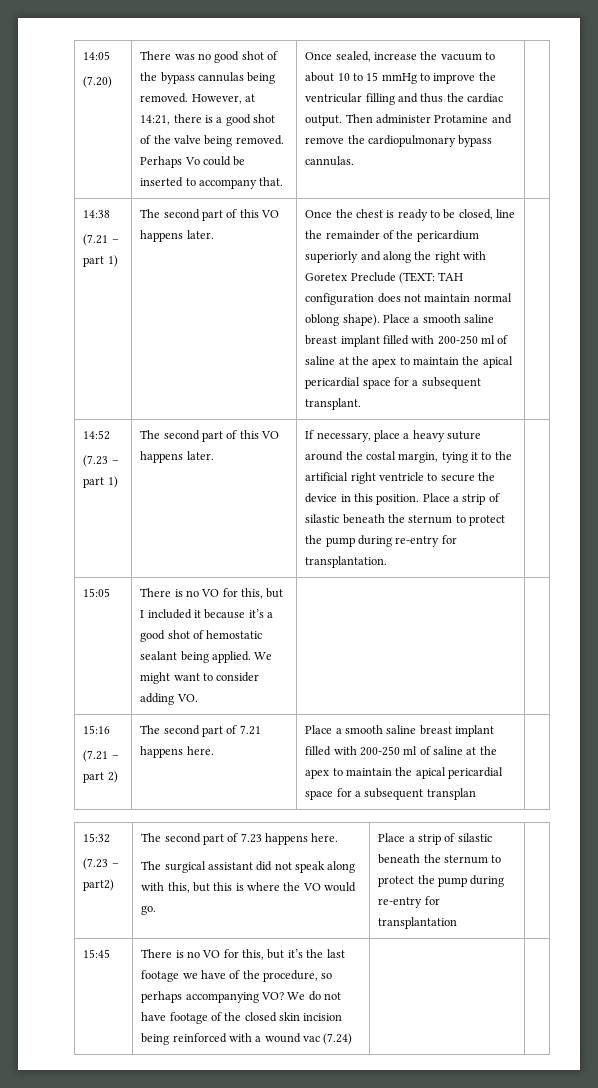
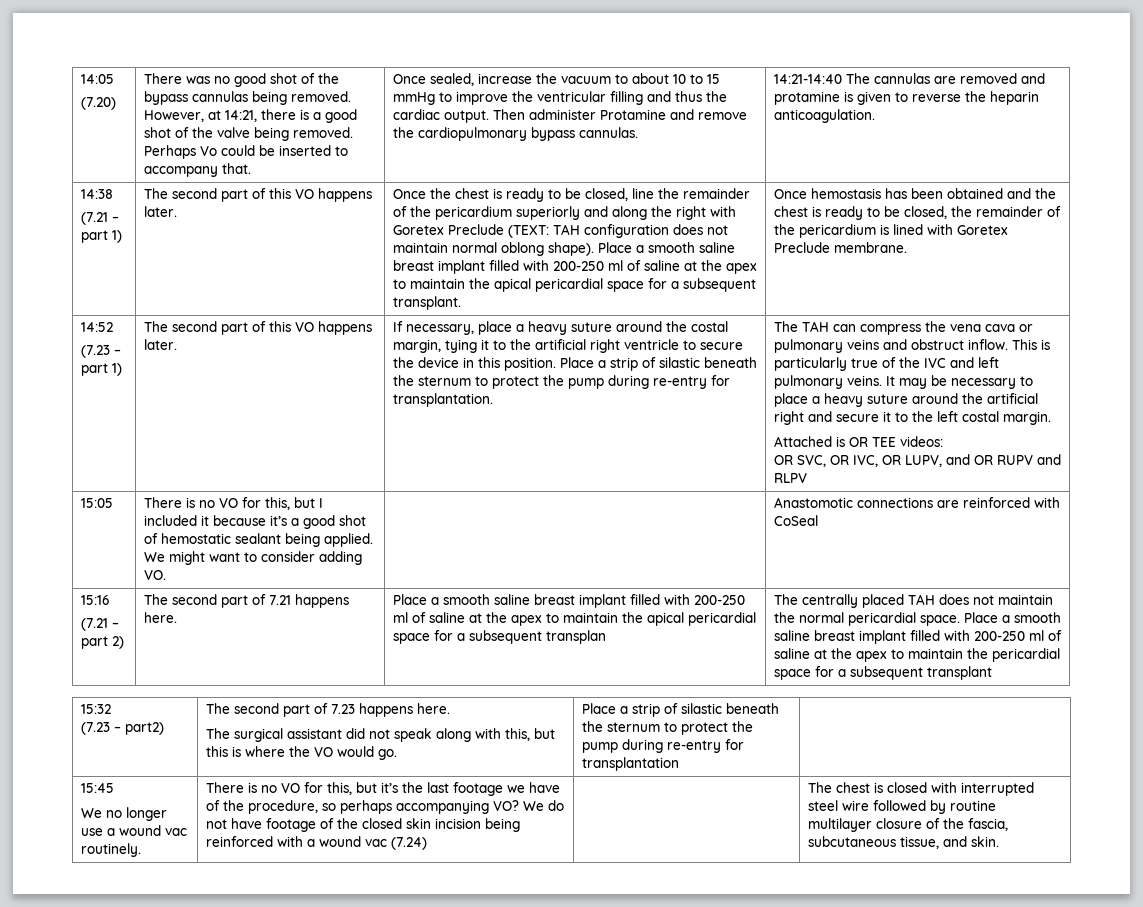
+ 14:21-14:40 The cannulas are removed and protamine is given to reverse the heparin anticoagulation.
+ Once hemostasis has been obtained and the chest is ready to be closed, the remainder of the pericardium is lined with Goretex Preclude membrane.
+ The TAH can compress the vena cava or pulmonary veins and obstruct inflow. This is particularly true of the IVC and left pulmonary veins. It may be necessary to place a heavy suture around the artificial right and secure it to the left costal margin.
+ Attached is OR TEE videos:
+ OR SVC, OR IVC, OR LUPV, and OR RUPV and RLPV
- 15:05 | There is no VO for this, but I included it because it’s a good shot of hemostatic sealant being applied. We might want to consider adding VO. | |
+ 15:05 | There is no VO for this, but I included it because it’s a good shot of hemostatic sealant being applied. We might want to consider adding VO. | | Anastomotic connections are reinforced with CoSeal
+ The centrally placed TAH does not maintain the normal pericardial space. Place a smooth saline breast implant filled with 200-250 ml of saline at the apex to maintain the pericardial space for a subsequent transplant
+ We no longer use a wound vac routinely.
+ The chest is closed with interrupted steel wire followed by routine multilayer closure of the fascia, subcutaneous tissue, and skin.

